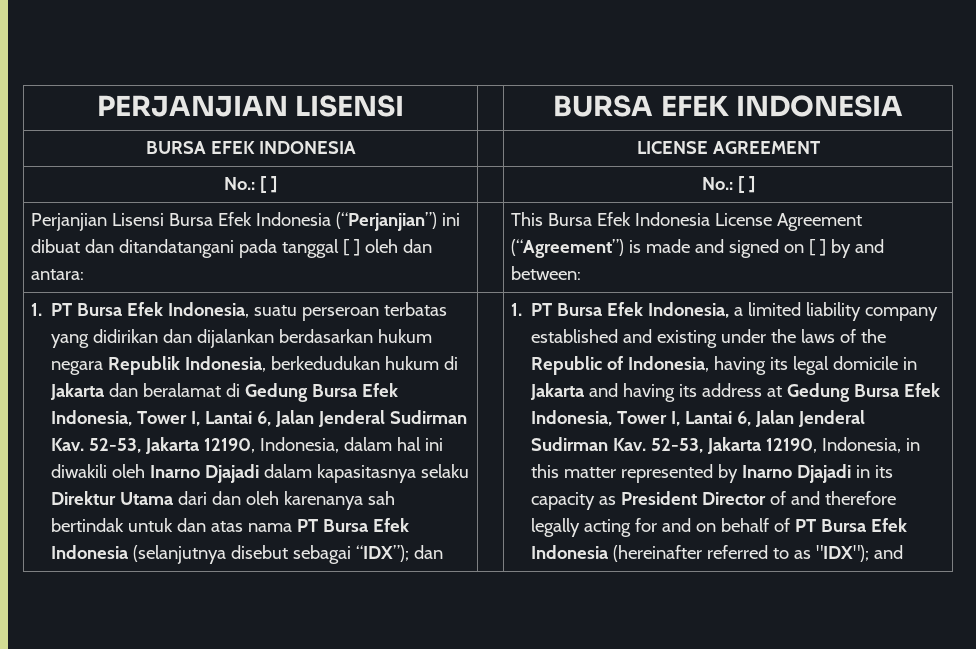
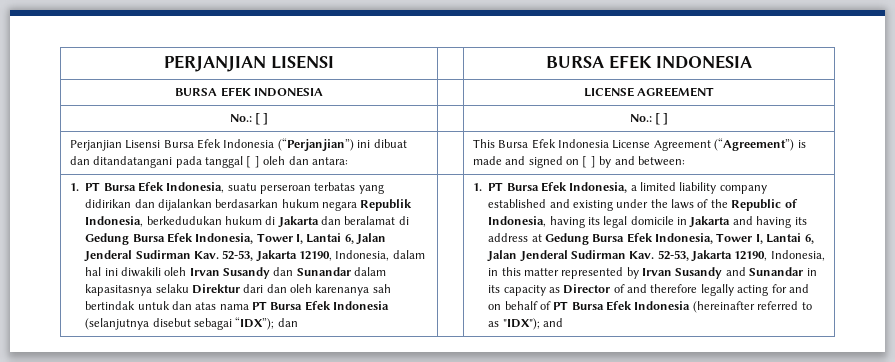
- 1. PT Bursa Efek Indonesia, suatu perseroan terbatas yang didirikan dan dijalankan berdasarkan hukum negara Republik Indonesia, berkedudukan hukum di Jakarta dan beralamat di Gedung Bursa Efek Indonesia, Tower I, Lantai 6, Jalan Jenderal Sudirman Kav. 52-53, Jakarta 12190, Indonesia, dalam hal ini diwakili oleh Inarno Djajadi dalam kapasitasnya selaku Direktur Utama dari dan oleh karenanya sah bertindak untuk dan atas nama PT Bursa Efek Indonesia (selanjutnya disebut sebagai “IDX”);
+ 1. PT Bursa Efek Indonesia, suatu perseroan terbatas yang didirikan dan dijalankan berdasarkan hukum negara Republik Indonesia, berkedudukan hukum di Jakarta dan beralamat di Gedung Bursa Efek Indonesia, Tower I, Lantai 6, Jalan Jenderal Sudirman Kav. 52-53, Jakarta 12190, Indonesia, dalam hal ini diwakili oleh Irvan Susandy dan Sunandar dalam kapasitasnya selaku Direktur dari dan oleh karenanya sah bertindak untuk dan atas nama PT Bursa Efek Indonesia (selanjutnya disebut sebagai “IDX”);
- 1. PT Bursa Efek Indonesia, a limited liability company established and existing under the laws of the Republic of Indonesia, having its legal domicile in Jakarta and having its address at Gedung Bursa Efek Indonesia, Tower I, Lantai 6, Jalan Jenderal Sudirman Kav. 52-53, Jakarta 12190, Indonesia, in this matter represented by Inarno Djajadi in its capacity as President Director of and therefore legally acting for and on behalf of PT Bursa Efek Indonesia (hereinafter referred to as "IDX");
+ 1. PT Bursa Efek Indonesia, a limited liability company established and existing under the laws of the Republic of Indonesia, having its legal domicile in Jakarta and having its address at Gedung Bursa Efek Indonesia, Tower I, Lantai 6, Jalan Jenderal Sudirman Kav. 52-53, Jakarta 12190, Indonesia, in this matter represented by Irvan Susandy and Sunandar in its capacity as Director of and therefore legally acting for and on behalf of PT Bursa Efek Indonesia (hereinafter referred to as "IDX");

